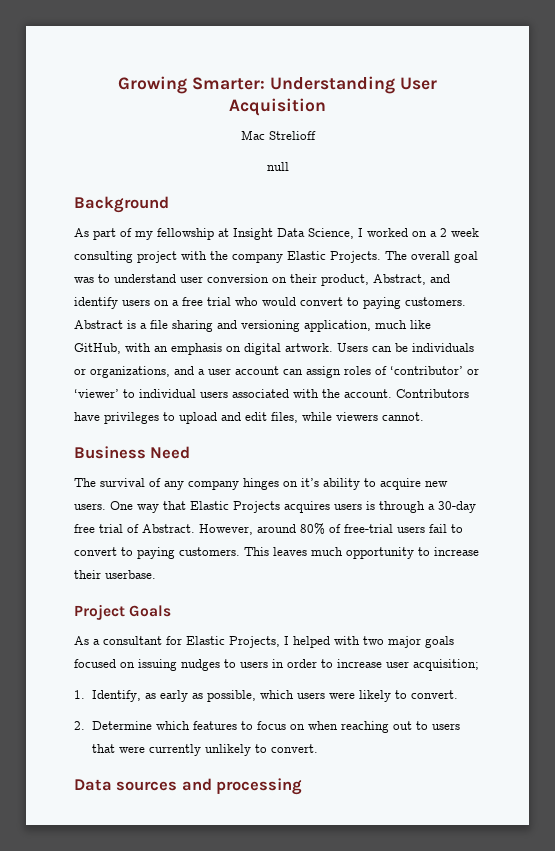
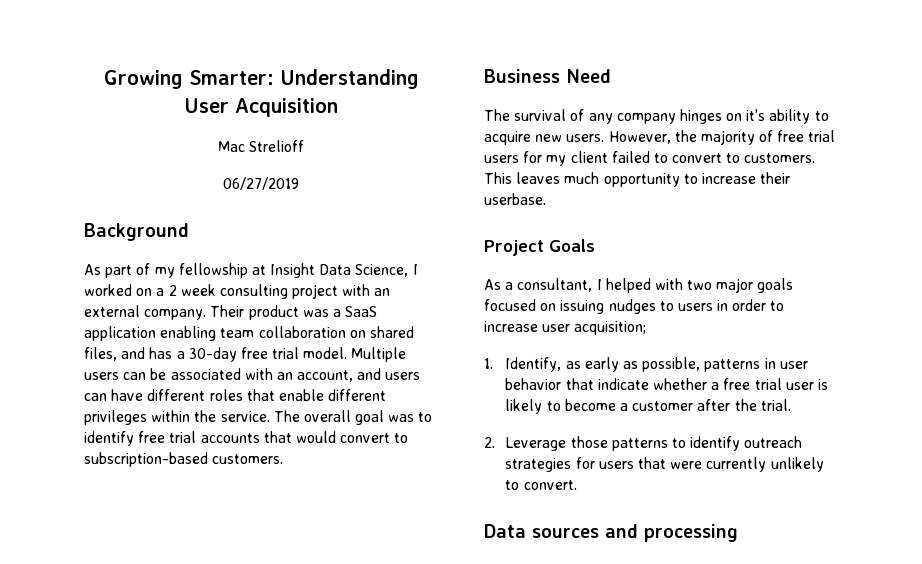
- null
+ 06/27/2019
- As part of my fellowship at Insight Data Science, I worked on a 2 week consulting project with the company Elastic Projects.
+ As part of my fellowship at Insight Data Science, I worked on a 2 week consulting project with an external company. Their product was a SaaS application enabling team collaboration on shared files, and has a 30-day free trial model. Multiple users can be associated with an account, and users can have different roles that enable different privileges within the service.
- The overall goal was to understand user conversion on their product, Abstract, and identify users on a free trial who would convert to paying customers. Abstract is a file sharing and versioning application, much like GitHub, with an emphasis on digital artwork. Users can be individuals or organizations, and a user account can assign roles of ‘contributor’ or ‘viewer’ to individual users associated with the account. Contributors have privileges to upload and edit files, while viewers cannot.
+ The overall goal was to identify free trial accounts that would convert to subscription-based customers.
- One way that Elastic Projects acquires users is through a 30-day free trial of Abstract. However, around 80% of free-trial users fail to convert to paying customers.
+ However, the majority of free trial users for my client failed to convert to customers.
- As a consultant for Elastic Projects, I helped with two major goals focused on issuing nudges to users in order to increase user acquisition;
+ As a consultant, I helped with two major goals focused on issuing nudges to users in order to increase user acquisition;
- 1. Identify, as early as possible, which users were likely to convert.
- 2. Determine which features to focus on when reaching out to users that were currently unlikely to convert.
+ 1. Identify, as early as possible, patterns in user behavior that indicate whether a free trial user is likely to become a customer after the trial.
+ 2. Leverage those patterns to identify outreach strategies for users that were currently unlikely to convert.

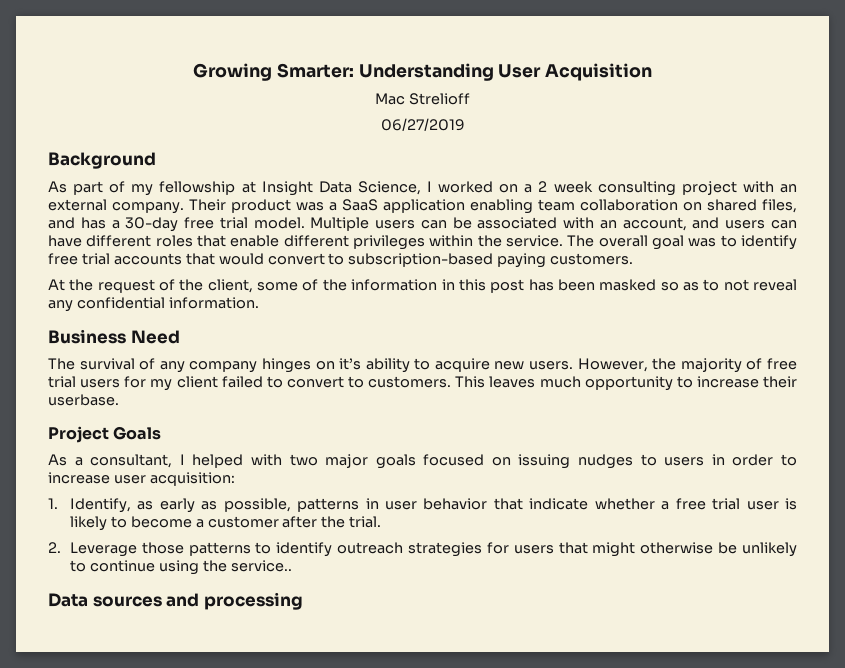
- The overall goal was to identify free trial accounts that would convert to subscription-based customers.
+ The overall goal was to identify free trial accounts that would convert to subscription-based paying customers.
+ At the request of the client, some of the information in this post has been masked so as to not reveal any confidential information.
- As a consultant, I helped with two major goals focused on issuing nudges to users in order to increase user acquisition;
+ As a consultant, I helped with two major goals focused on issuing nudges to users in order to increase user acquisition:
- 2. Leverage those patterns to identify outreach strategies for users that were currently unlikely to convert.
+ 2. Leverage those patterns to identify outreach strategies for users that might otherwise be unlikely to continue using the service..

